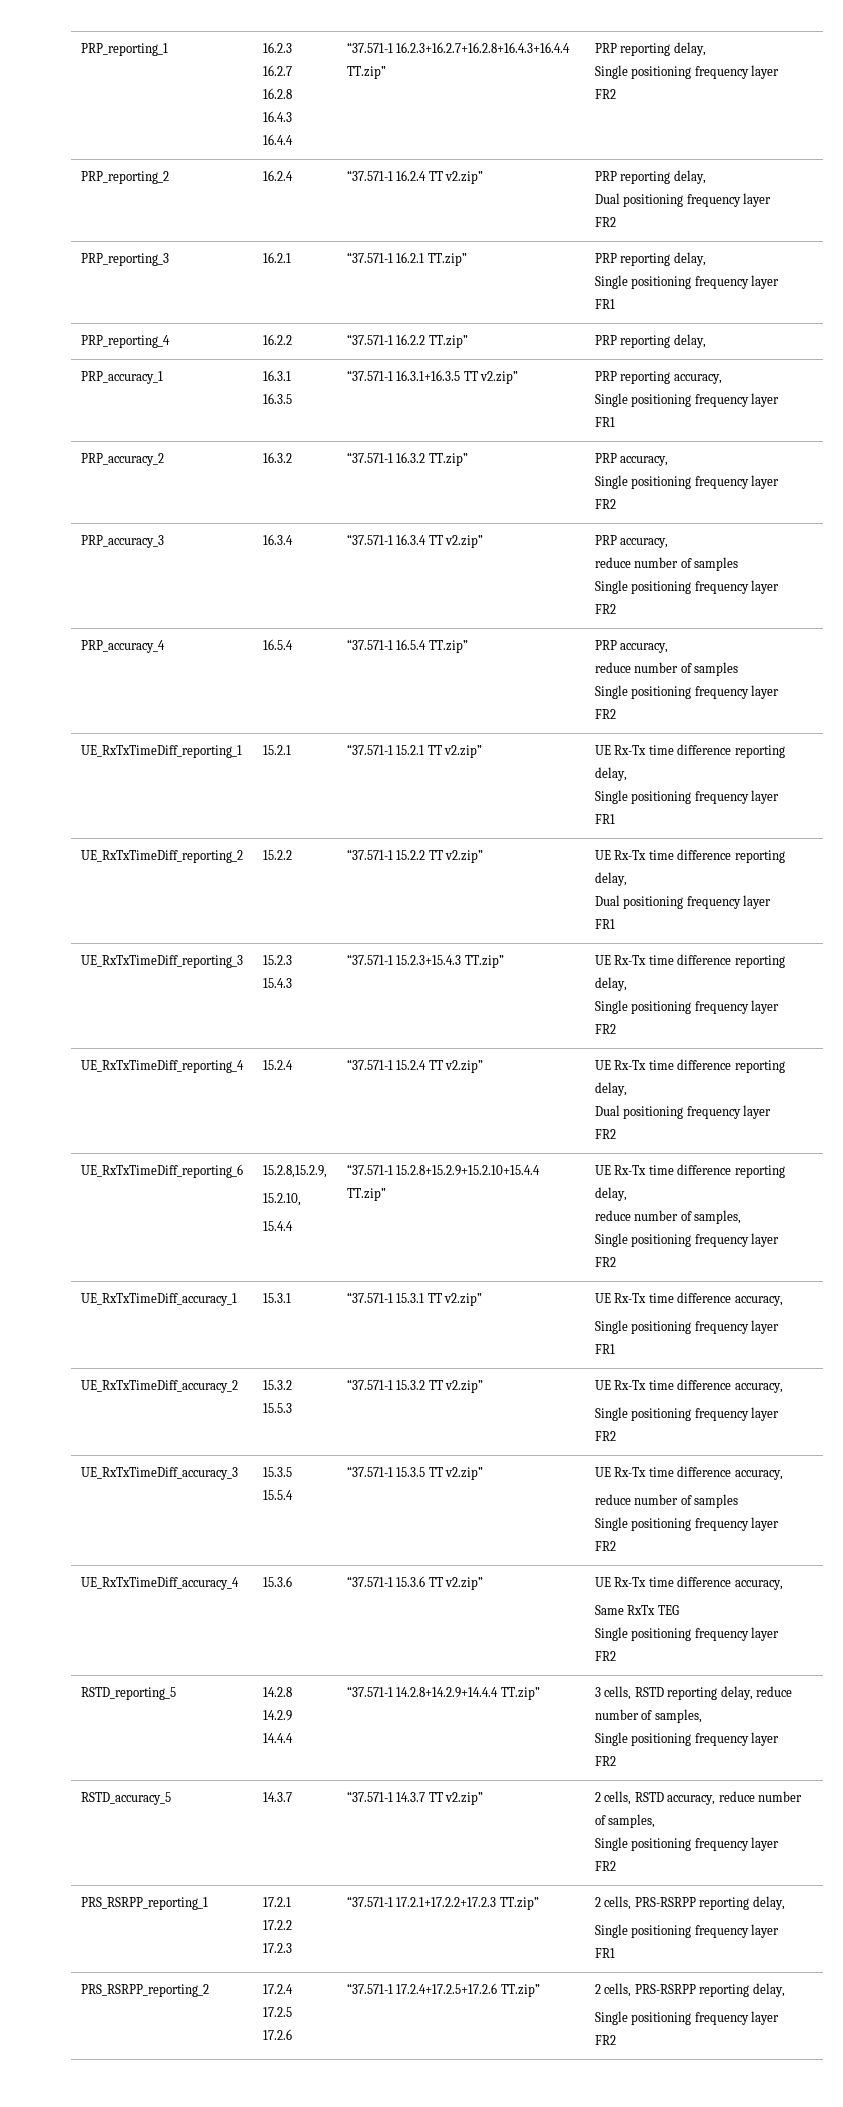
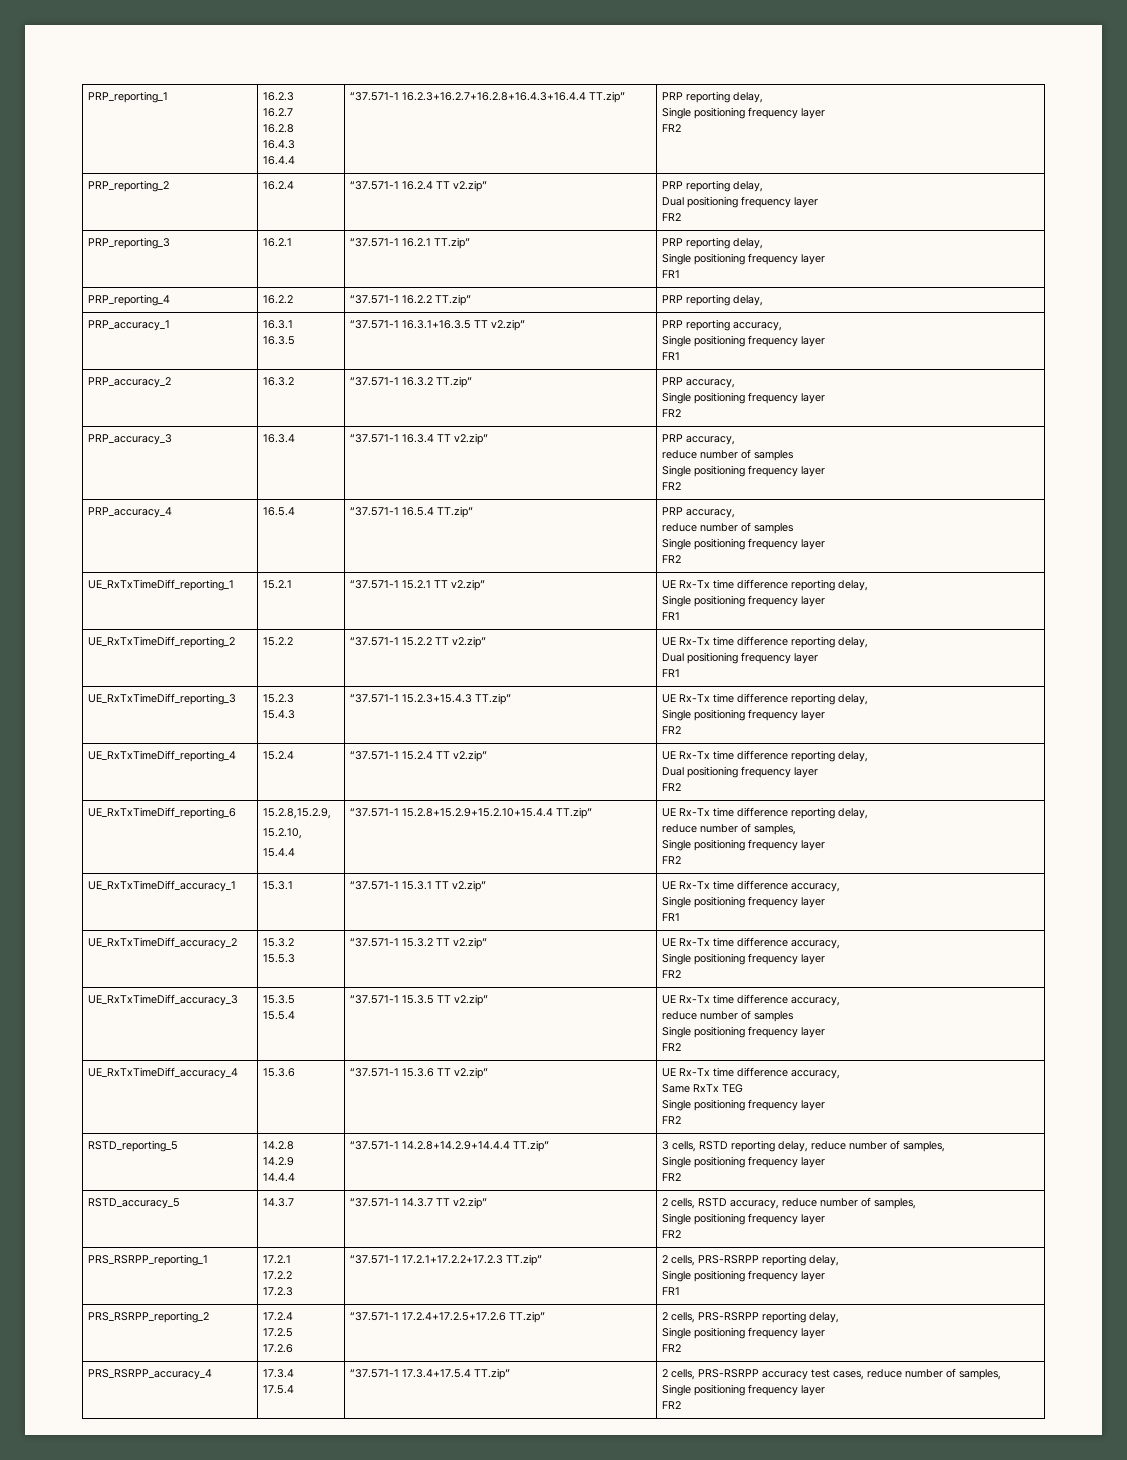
+ PRS_RSRPP_accuracy_4 | 17.3.4
+ 17.5.4 | “37.571-1 17.3.4+17.5.4 TT.zip” | 2 cells, PRS-RSRPP accuracy test cases, reduce number of samples,
+ Single positioning frequency layer
+ FR2

